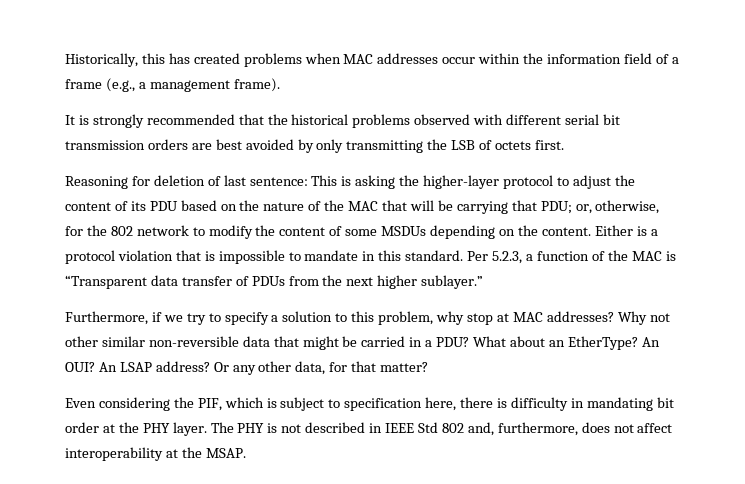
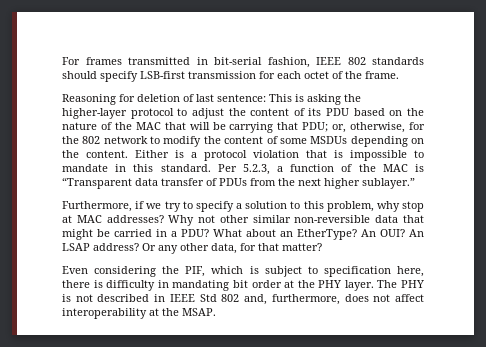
- Historically, this has created problems when MAC addresses occur within the information field of a frame (e.g., a management frame).
- It is strongly recommended that the historical problems observed with different serial bit transmission orders are best avoided by only transmitting the LSB of octets first.
+ For frames transmitted in bit-serial fashion, IEEE 802 standards should specify LSB-first transmission for each octet of the frame.

